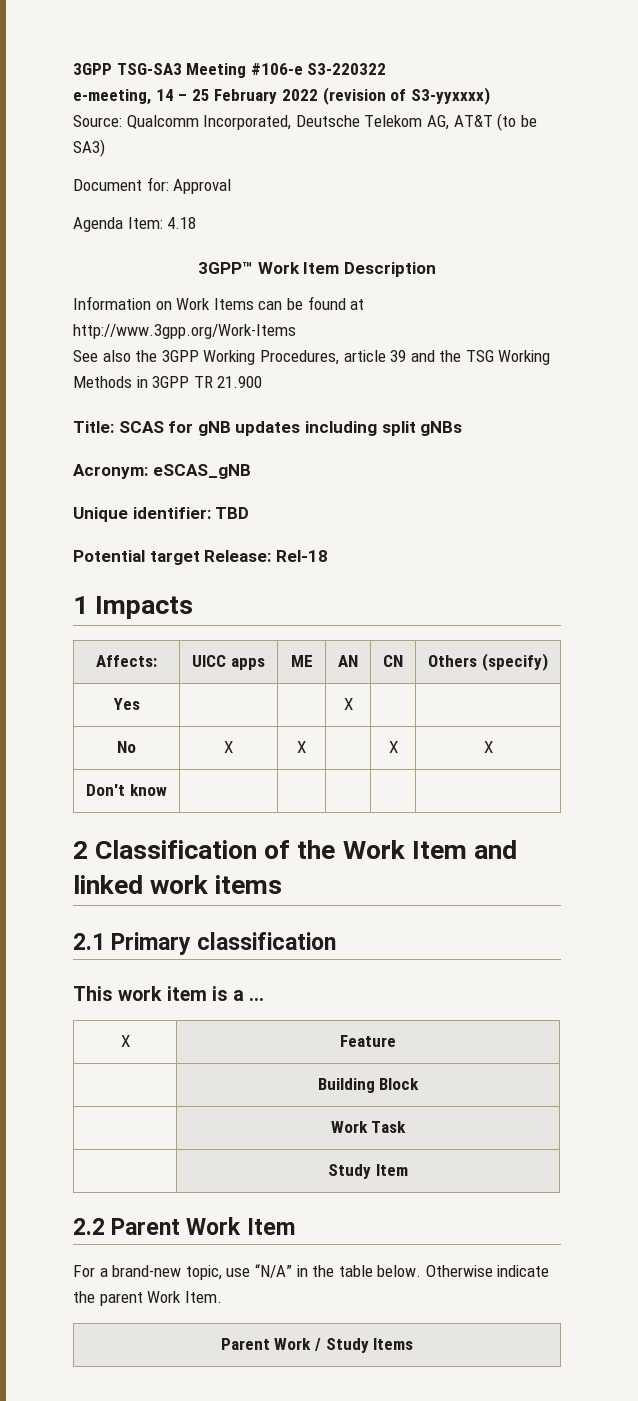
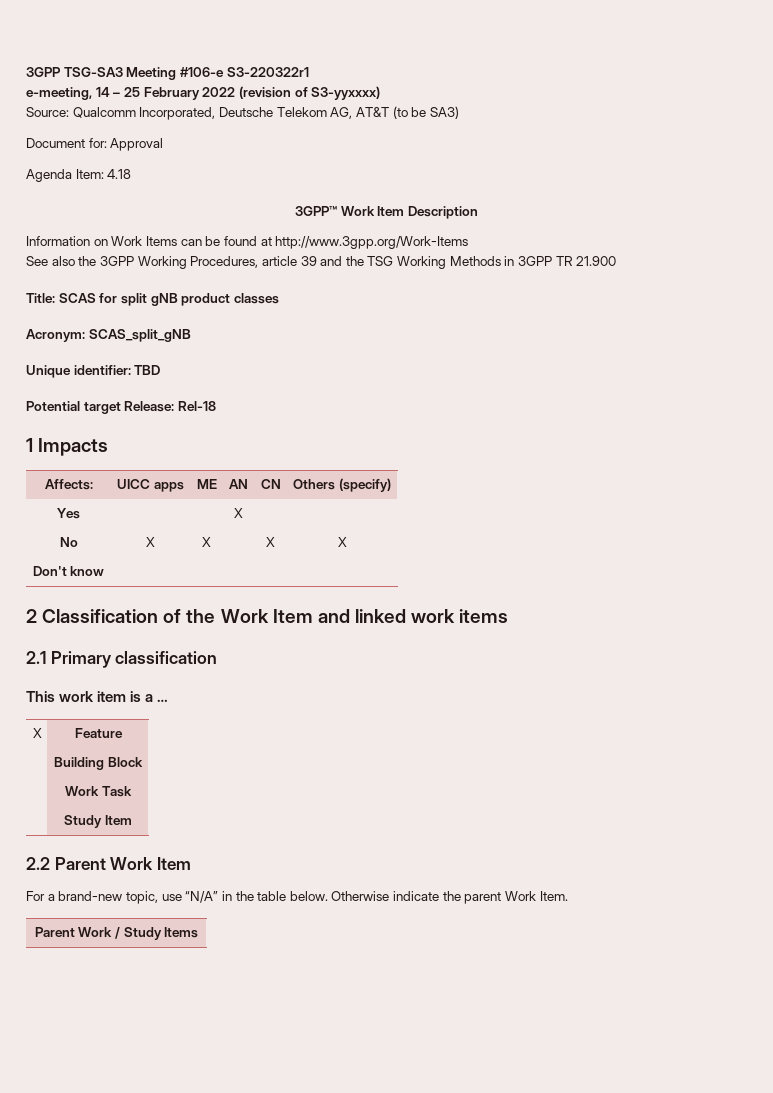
- 3GPP TSG-SA3 Meeting #106-e S3-220322
+ 3GPP TSG-SA3 Meeting #106-e S3-220322r1
- Title: SCAS for gNB updates including split gNBs
+ Title: SCAS for split gNB product classes
- Acronym: eSCAS_gNB
+ Acronym: SCAS_split_gNB

